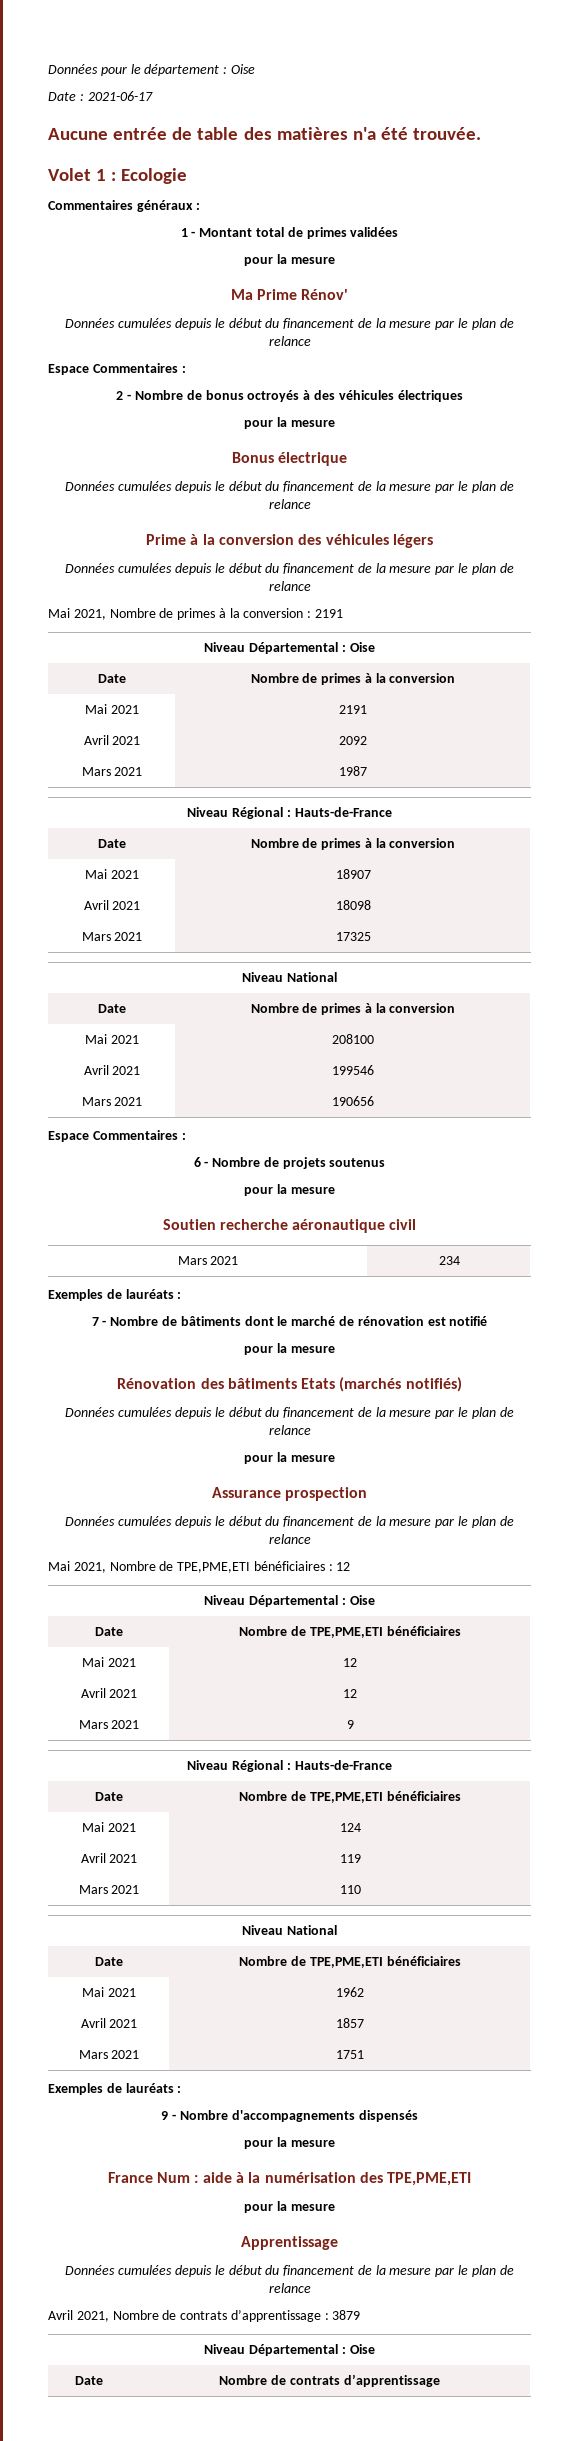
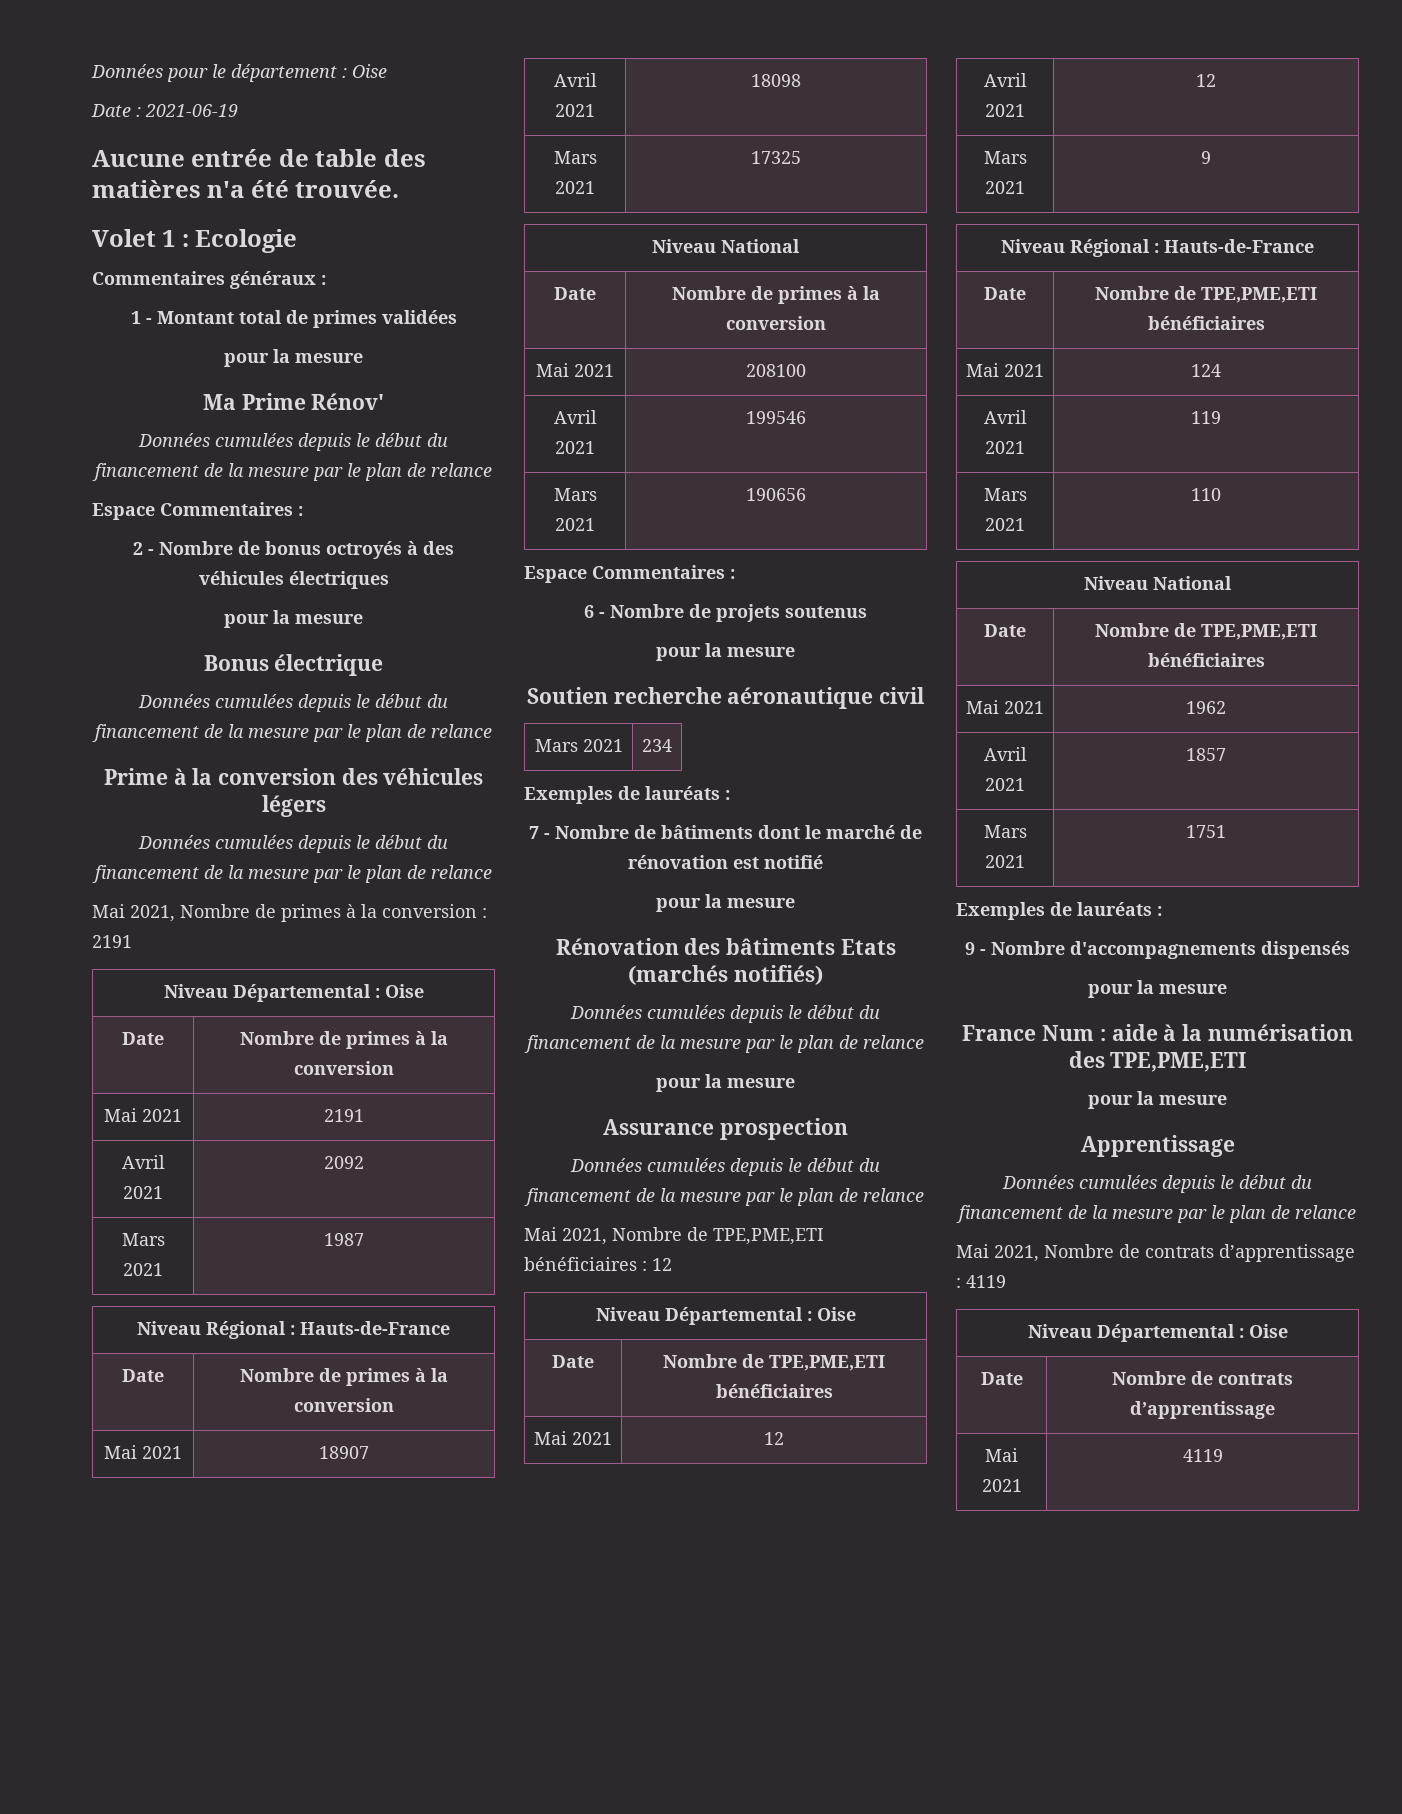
- Date : 2021-06-17
+ Date : 2021-06-19
- Avril 2021, Nombre de contrats d’apprentissage : 3879
+ Mai 2021, Nombre de contrats d’apprentissage : 4119
+ Mai 2021 | 4119

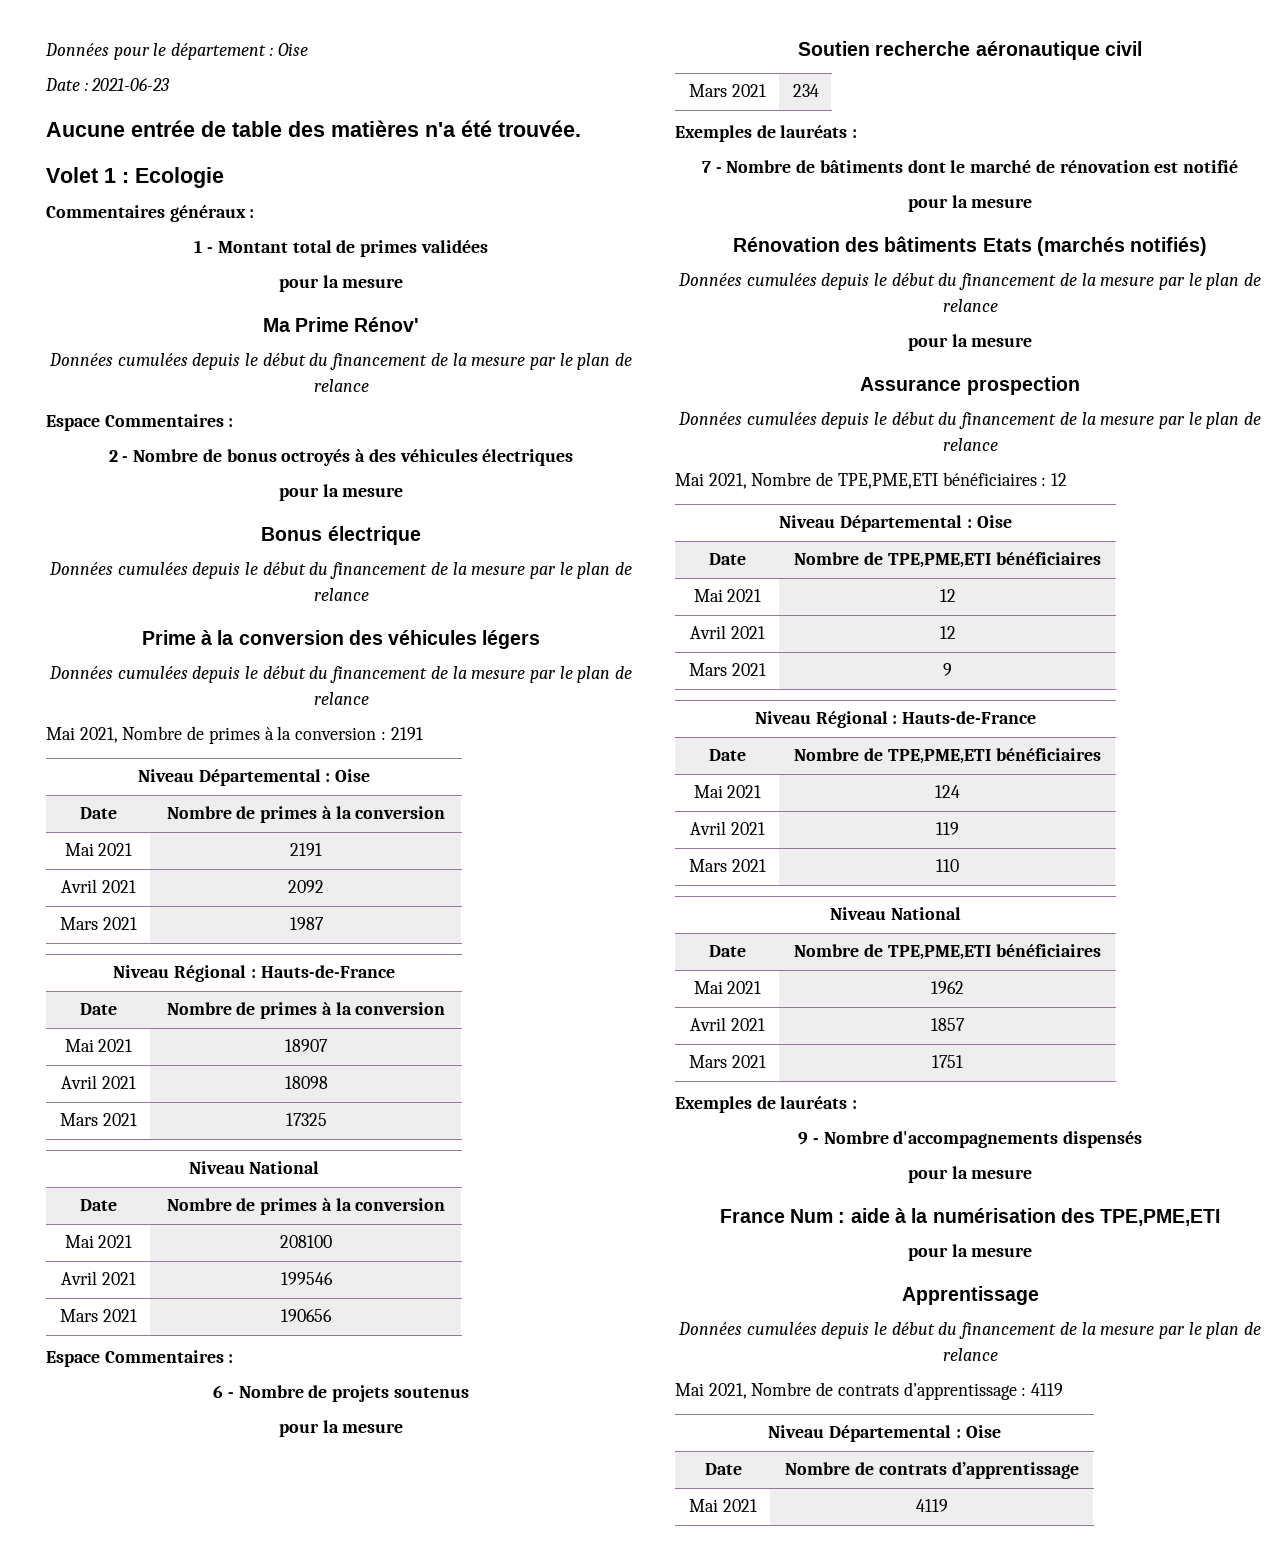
- Date : 2021-06-19
+ Date : 2021-06-23

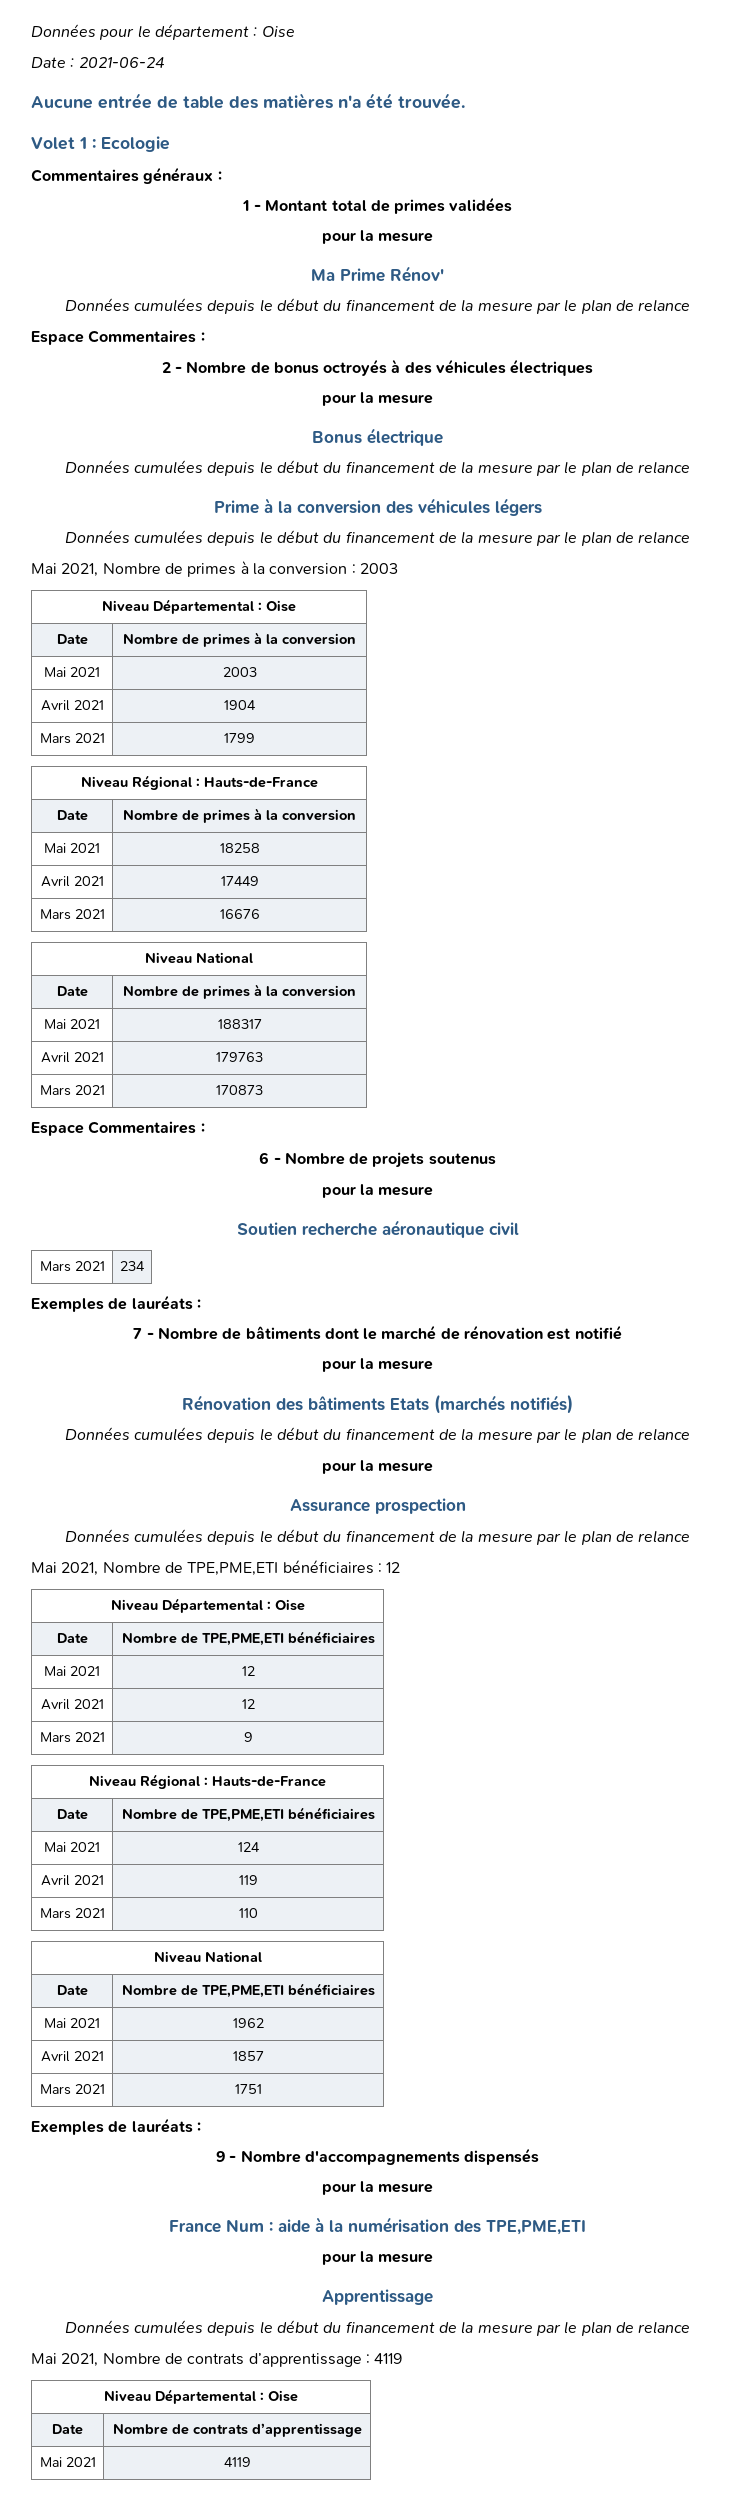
- Date : 2021-06-23
+ Date : 2021-06-24
- Mai 2021, Nombre de primes à la conversion : 2191
+ Mai 2021, Nombre de primes à la conversion : 2003
- Mai 2021 | 2191
- Avril 2021 | 2092
- Mars 2021 | 1987
+ Mai 2021 | 2003
+ Avril 2021 | 1904
+ Mars 2021 | 1799
- Mai 2021 | 18907
- Avril 2021 | 18098
- Mars 2021 | 17325
+ Mai 2021 | 18258
+ Avril 2021 | 17449
+ Mars 2021 | 16676
- Mai 2021 | 208100
- Avril 2021 | 199546
- Mars 2021 | 190656
+ Mai 2021 | 188317
+ Avril 2021 | 179763
+ Mars 2021 | 170873

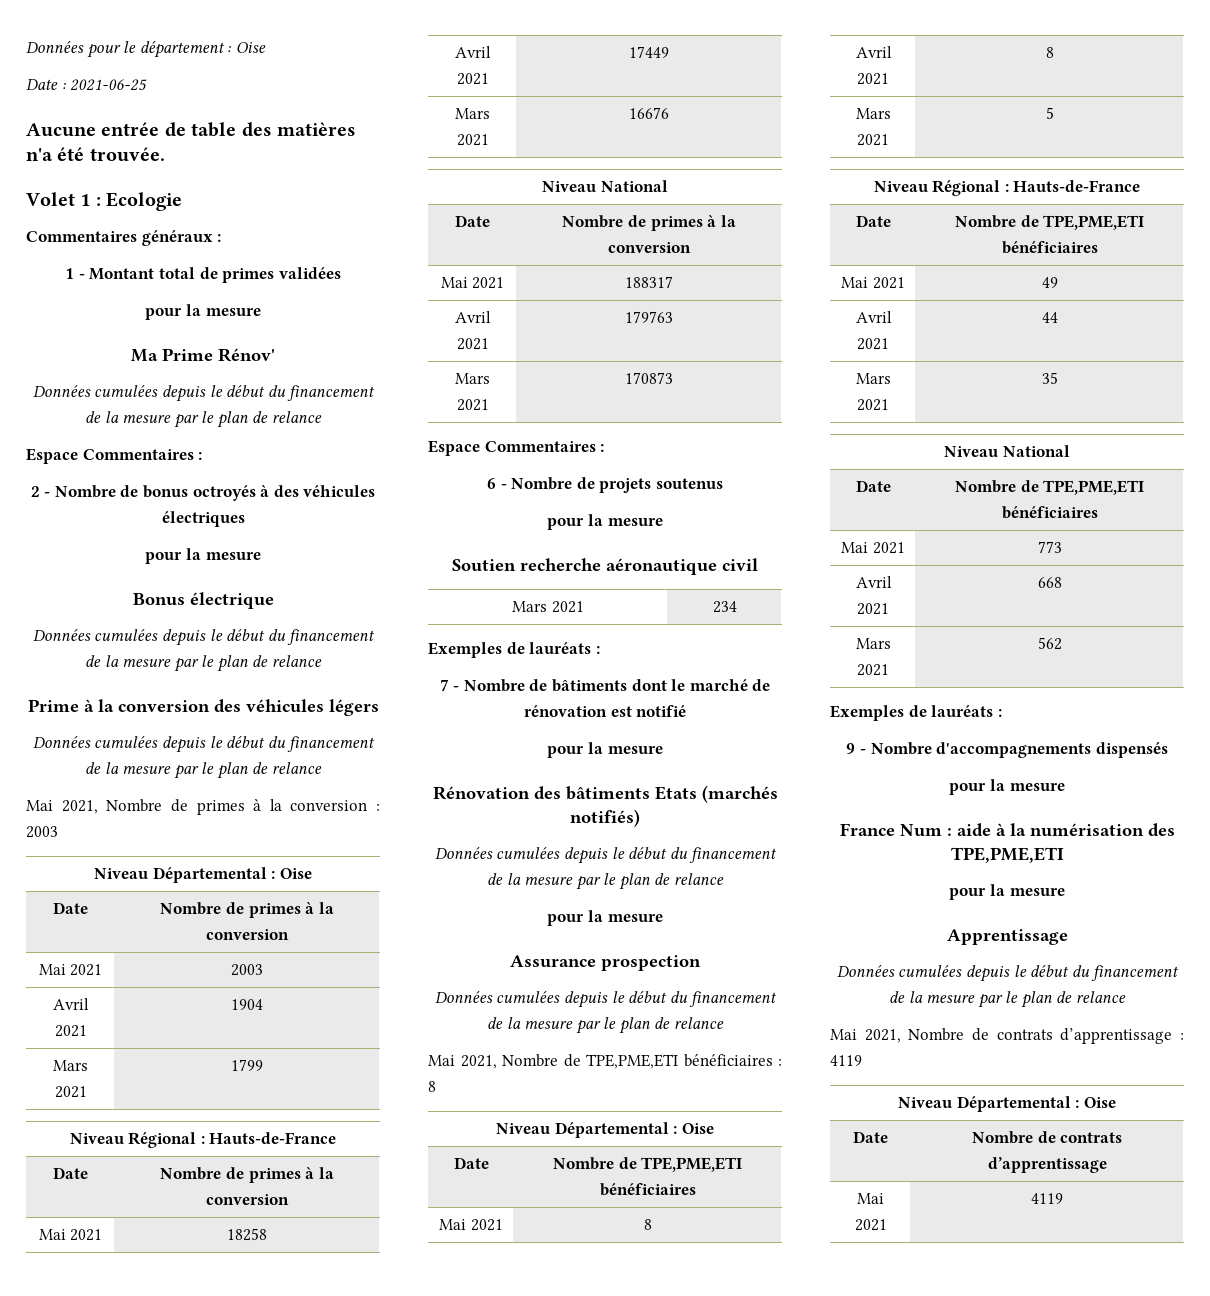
- Date : 2021-06-24
+ Date : 2021-06-25
- Mai 2021, Nombre de TPE,PME,ETI bénéficiaires : 12
+ Mai 2021, Nombre de TPE,PME,ETI bénéficiaires : 8
- Mai 2021 | 12
- Avril 2021 | 12
- Mars 2021 | 9
+ Mai 2021 | 8
+ Avril 2021 | 8
+ Mars 2021 | 5
- Mai 2021 | 124
- Avril 2021 | 119
- Mars 2021 | 110
+ Mai 2021 | 49
+ Avril 2021 | 44
+ Mars 2021 | 35
- Mai 2021 | 1962
- Avril 2021 | 1857
- Mars 2021 | 1751
+ Mai 2021 | 773
+ Avril 2021 | 668
+ Mars 2021 | 562

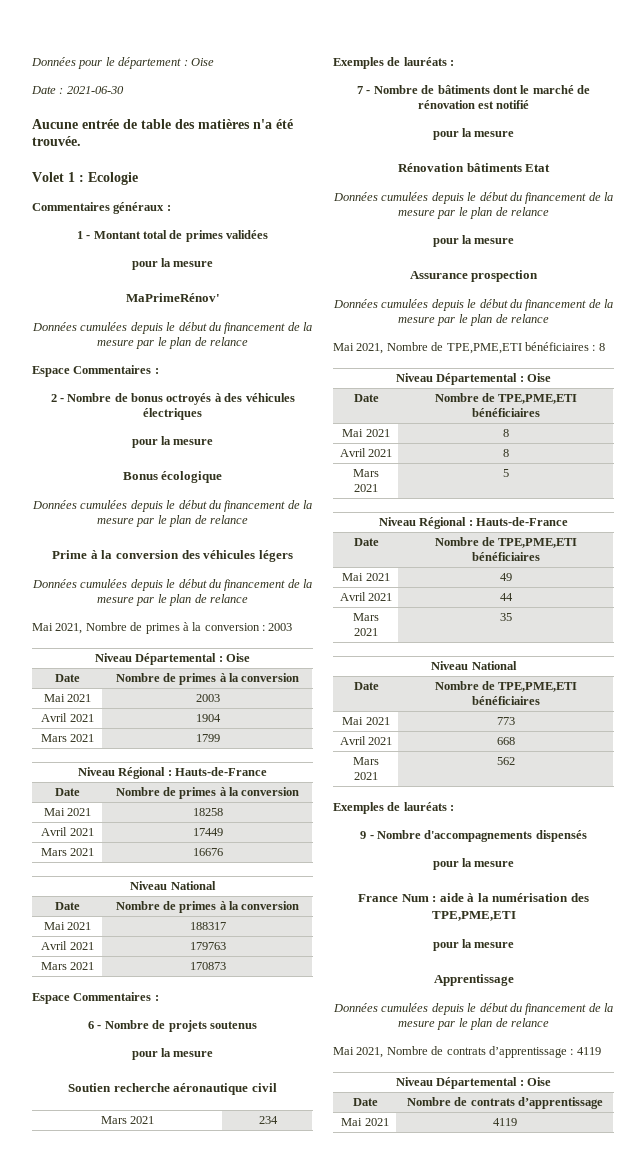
- Date : 2021-06-25
+ Date : 2021-06-30
- Ma Prime Rénov'
+ MaPrimeRénov'
- Bonus électrique
+ Bonus écologique
- Rénovation des bâtiments Etats (marchés notifiés)
+ Rénovation bâtiments Etat

